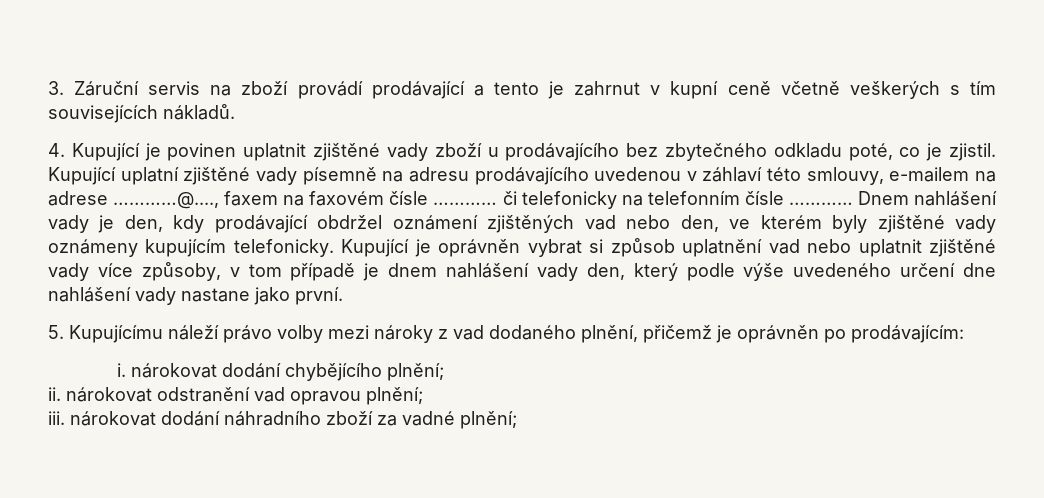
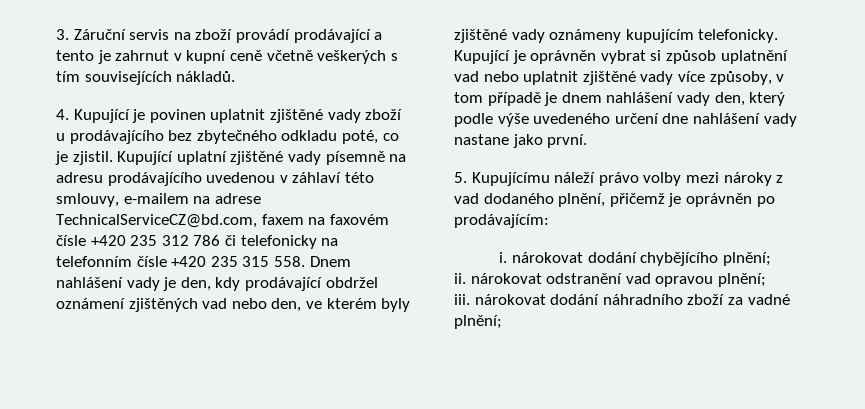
- Kupující uplatní zjištěné vady písemně na adresu prodávajícího uvedenou v záhlaví této smlouvy, e-mailem na adrese …………@...., faxem na faxovém čísle ………… či telefonicky na telefonním čísle ………… Dnem nahlášení vady je den, kdy prodávající obdržel oznámení zjištěných vad nebo den, ve kterém byly zjištěné vady oznámeny kupujícím telefonicky.
+ Kupující uplatní zjištěné vady písemně na adresu prodávajícího uvedenou v záhlaví této smlouvy, e-mailem na adrese TechnicalServiceCZ@bd.com, faxem na faxovém čísle +420 235 312 786 či telefonicky na telefonním čísle +420 235 315 558. Dnem nahlášení vady je den, kdy prodávající obdržel oznámení zjištěných vad nebo den, ve kterém byly zjištěné vady oznámeny kupujícím telefonicky.

